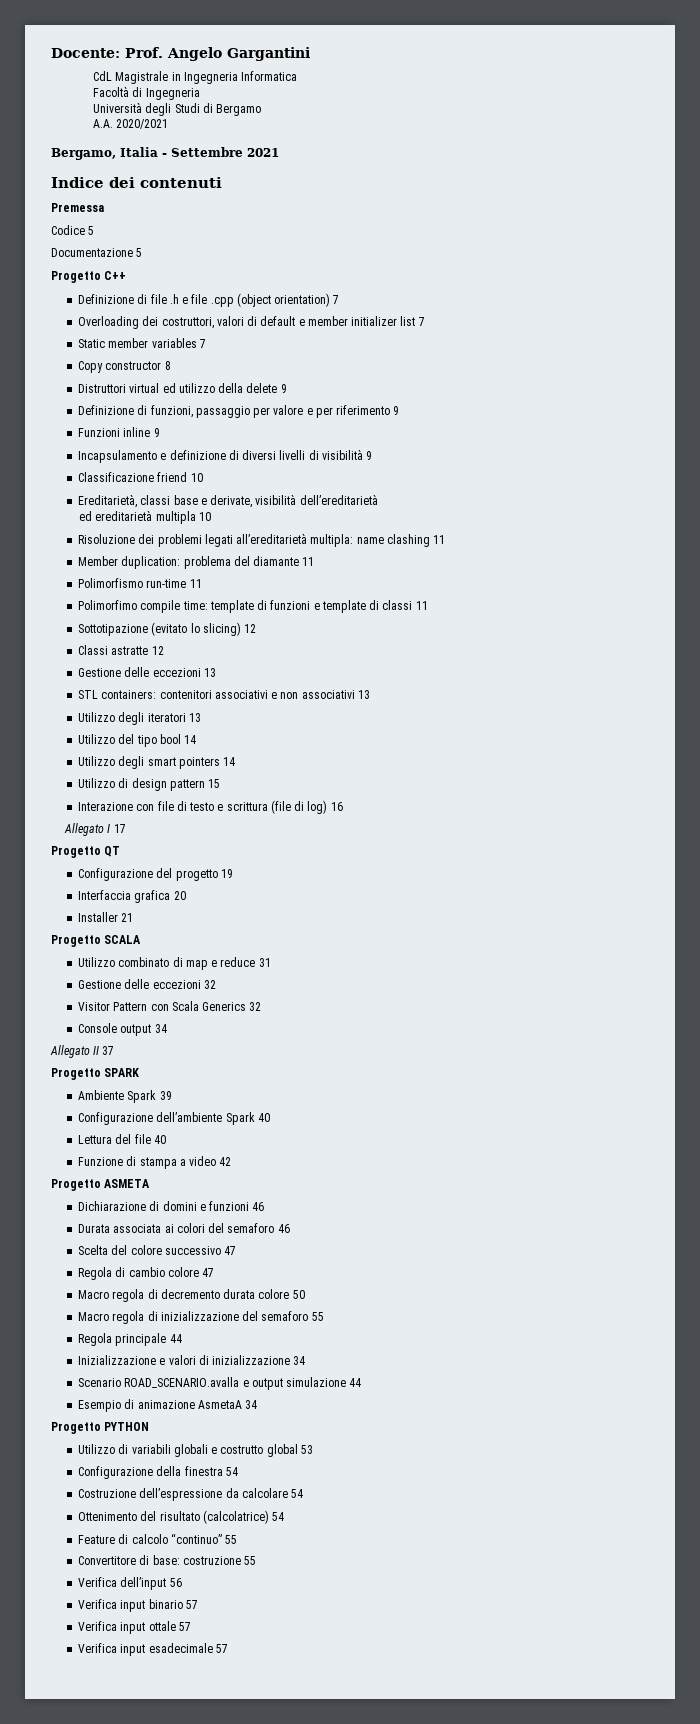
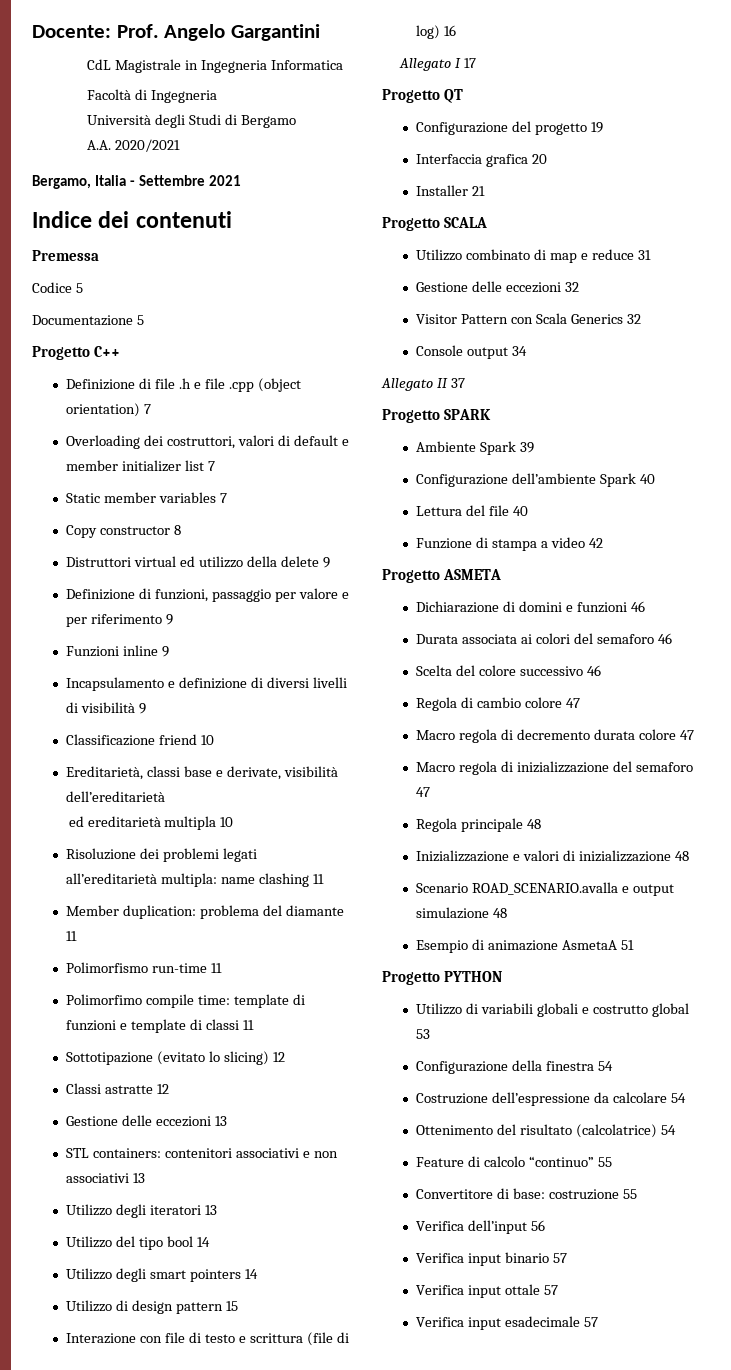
- Scelta del colore successivo 47
+ Scelta del colore successivo 46
- Macro regola di decremento durata colore 50
+ Macro regola di decremento durata colore 47
- Macro regola di inizializzazione del semaforo 55
+ Macro regola di inizializzazione del semaforo 47
- Regola principale 44
+ Regola principale 48
- Inizializzazione e valori di inizializzazione 34
+ Inizializzazione e valori di inizializzazione 48
- Scenario ROAD_SCENARIO.avalla e output simulazione 44
+ Scenario ROAD_SCENARIO.avalla e output simulazione 48
- Esempio di animazione AsmetaA 34
+ Esempio di animazione AsmetaA 51

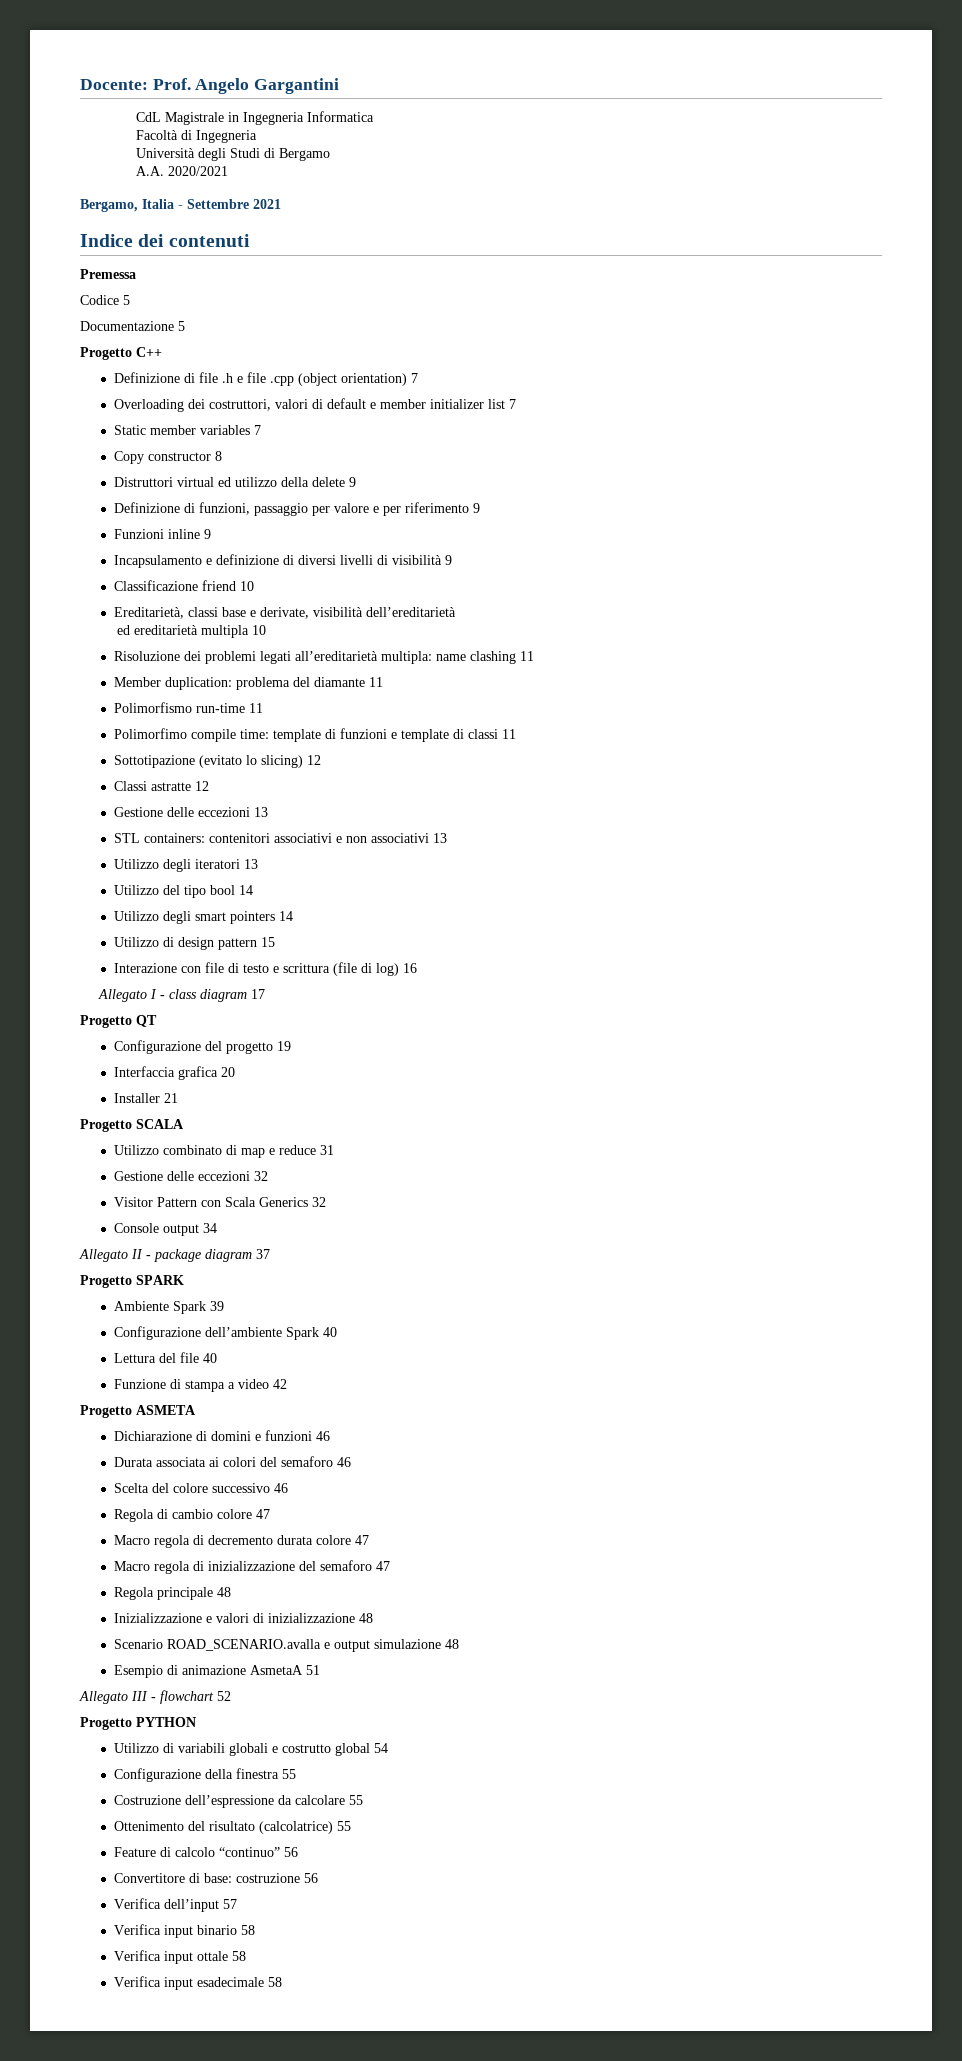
- Allegato I 17
+ Allegato I - class diagram 17
- Allegato II 37
+ Allegato II - package diagram 37
+ Allegato III - flowchart 52
- Utilizzo di variabili globali e costrutto global 53
+ Utilizzo di variabili globali e costrutto global 54
- Configurazione della finestra 54
+ Configurazione della finestra 55
- Costruzione dell’espressione da calcolare 54
+ Costruzione dell’espressione da calcolare 55
- Ottenimento del risultato (calcolatrice) 54
+ Ottenimento del risultato (calcolatrice) 55
- Feature di calcolo “continuo” 55
+ Feature di calcolo “continuo” 56
- Convertitore di base: costruzione 55
+ Convertitore di base: costruzione 56
- Verifica dell’input 56
+ Verifica dell’input 57
- Verifica input binario 57
+ Verifica input binario 58
- Verifica input ottale 57
+ Verifica input ottale 58
- Verifica input esadecimale 57
+ Verifica input esadecimale 58

